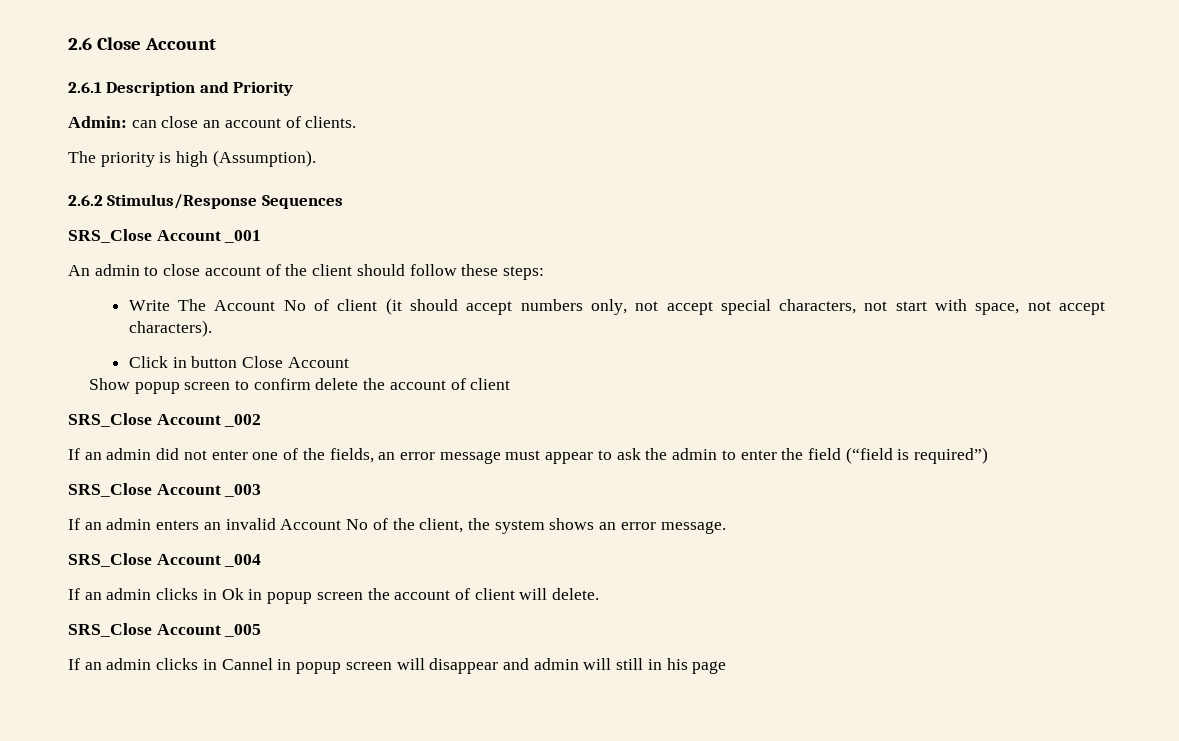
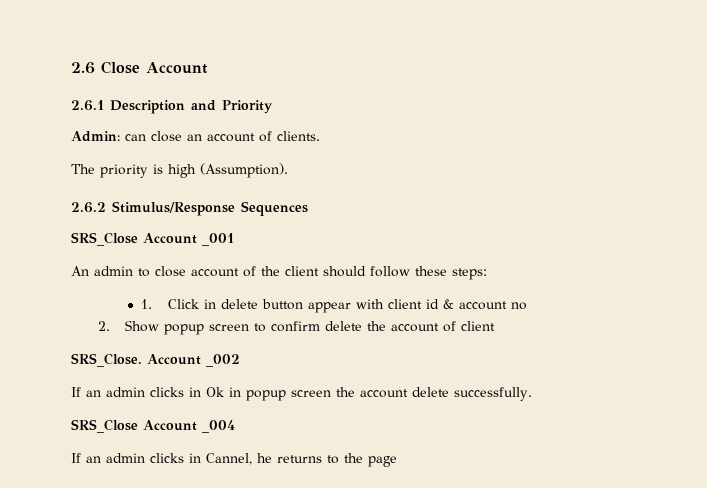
- Write The Account No of client (it should accept numbers only, not accept special characters, not start with space, not accept characters).
- Click in button Close Account
- Show popup screen to confirm delete the account of client
+ 1. Click in delete button appear with client id & account no
+ 2. Show popup screen to confirm delete the account of client
- SRS_Close Account _002
+ SRS_Close. Account _002
- If an admin did not enter one of the fields, an error message must appear to ask the admin to enter the field (“field is required”)
- SRS_Close Account _003
- If an admin enters an invalid Account No of the client, the system shows an error message.
- SRS_Close Account _004
- If an admin clicks in Ok in popup screen the account of client will delete.
- SRS_Close Account _005
- If an admin clicks in Cannel in popup screen will disappear and admin will still in his page
+ If an admin clicks in Ok in popup screen the account delete successfully.
+ SRS_Close Account _004
+ If an admin clicks in Cannel, he returns to the page

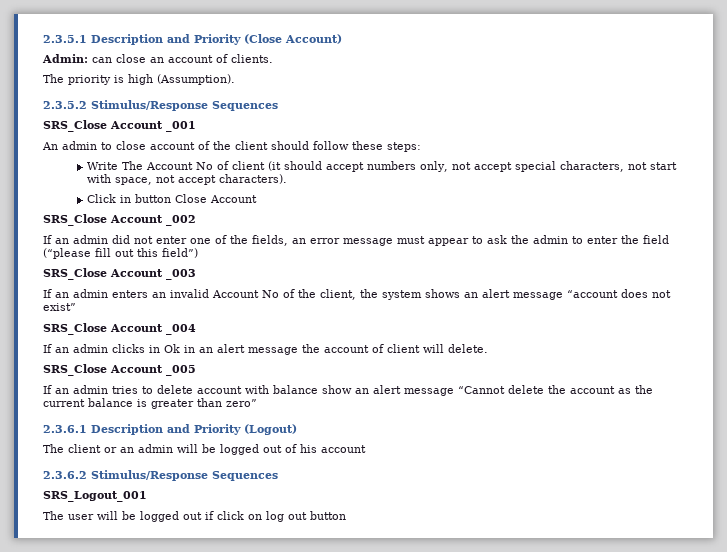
- 2.6 Close Account
- 2.6.1 Description and Priority
+ 2.3.5.1 Description and Priority (Close Account)
- 2.6.2 Stimulus/Response Sequences
+ 2.3.5.2 Stimulus/Response Sequences
- 1. Click in delete button appear with client id & account no
- 2. Show popup screen to confirm delete the account of client
- SRS_Close. Account _002
+ Write The Account No of client (it should accept numbers only, not accept special characters, not start with space, not accept characters).
+ Click in button Close Account
+ SRS_Close Account _002
- If an admin clicks in Ok in popup screen the account delete successfully.
+ If an admin did not enter one of the fields, an error message must appear to ask the admin to enter the field (“please fill out this field”)
+ SRS_Close Account _003
+ If an admin enters an invalid Account No of the client, the system shows an alert message “account does not exist”
- If an admin clicks in Cannel, he returns to the page
+ If an admin clicks in Ok in an alert message the account of client will delete.
+ SRS_Close Account _005
+ If an admin tries to delete account with balance show an alert message “Cannot delete the account as the current balance is greater than zero”
+ 2.3.6.1 Description and Priority (Logout)
+ The client or an admin will be logged out of his account
+ 2.3.6.2 Stimulus/Response Sequences
+ SRS_Logout_001
+ The user will be logged out if click on log out button

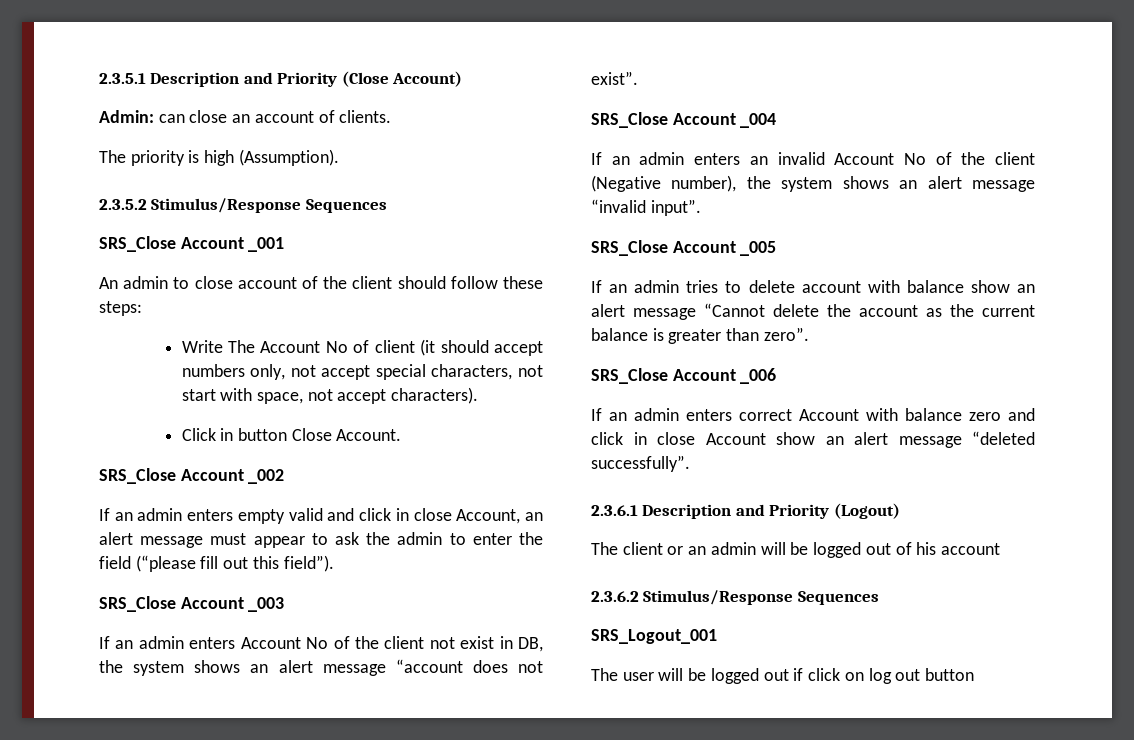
- Click in button Close Account
+ Click in button Close Account.
- If an admin did not enter one of the fields, an error message must appear to ask the admin to enter the field (“please fill out this field”)
+ If an admin enters empty valid and click in close Account, an alert message must appear to ask the admin to enter the field (“please fill out this field”).
+ If an admin enters Account No of the client not exist in DB, the system shows an alert message “account does not exist”.
+ SRS_Close Account _004
- If an admin enters an invalid Account No of the client, the system shows an alert message “account does not exist”
- SRS_Close Account _004
- If an admin clicks in Ok in an alert message the account of client will delete.
+ If an admin enters an invalid Account No of the client (Negative number), the system shows an alert message “invalid input”.
- If an admin tries to delete account with balance show an alert message “Cannot delete the account as the current balance is greater than zero”
+ If an admin tries to delete account with balance show an alert message “Cannot delete the account as the current balance is greater than zero”.
+ SRS_Close Account _006
+ If an admin enters correct Account with balance zero and click in close Account show an alert message “deleted successfully”.

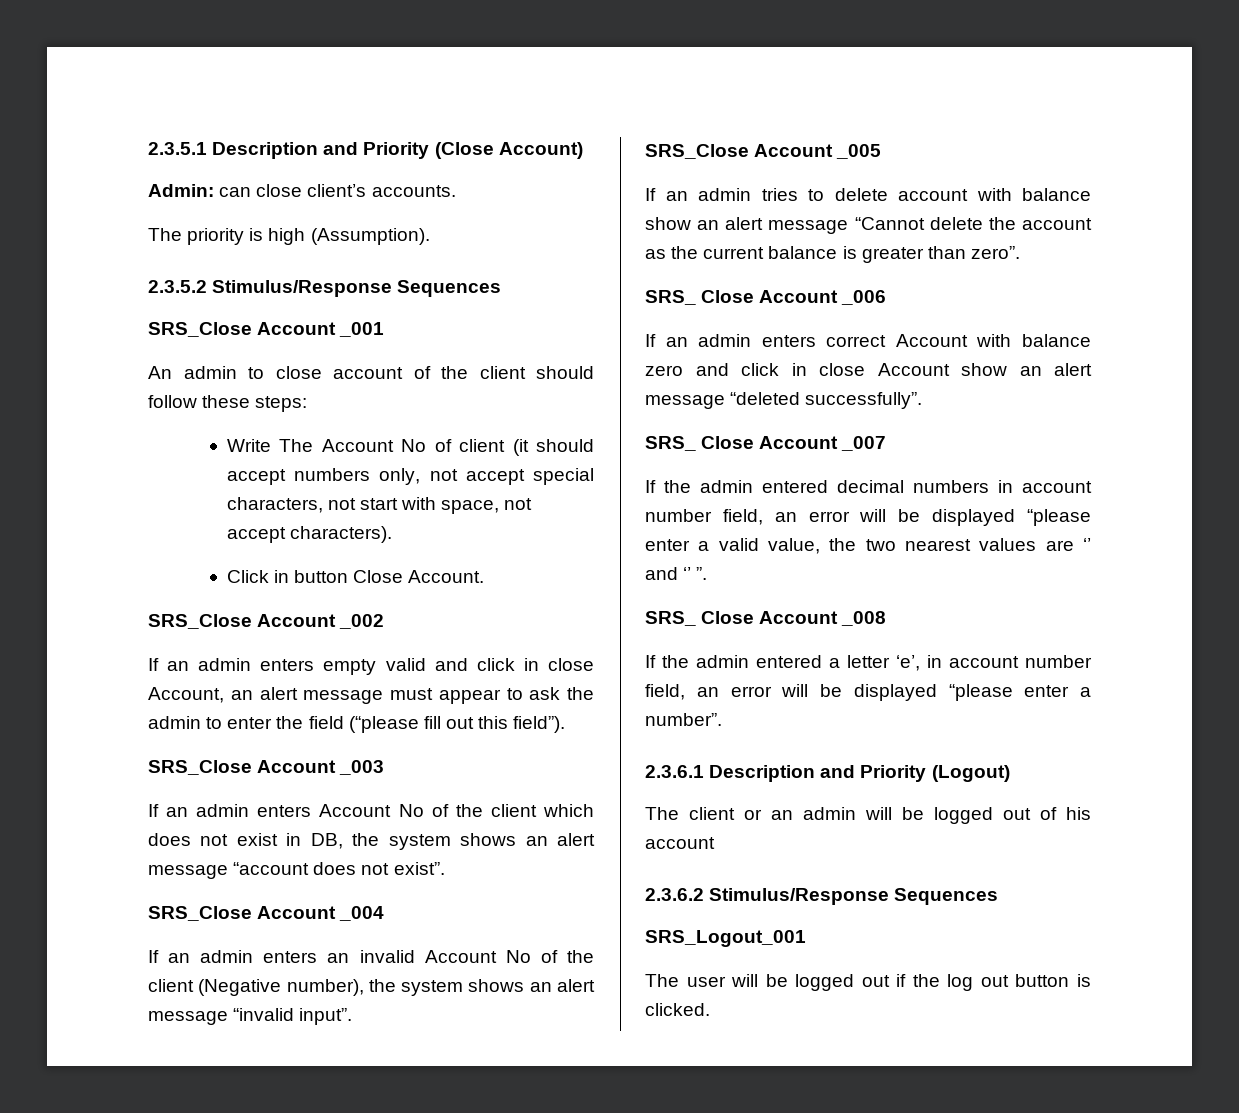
- Admin: can close an account of clients.
+ Admin: can close client’s accounts.
- If an admin enters Account No of the client not exist in DB, the system shows an alert message “account does not exist”.
+ If an admin enters Account No of the client which does not exist in DB, the system shows an alert message “account does not exist”.
- SRS_Close Account _006
+ SRS_ Close Account _006
+ SRS_ Close Account _007
+ If the admin entered decimal numbers in account number field, an error will be displayed “please enter a valid value, the two nearest values are ‘’ and ‘’ ”.
+ SRS_ Close Account _008
+ If the admin entered a letter ‘e’, in account number field, an error will be displayed “please enter a number”.
- The user will be logged out if click on log out button
+ The user will be logged out if the log out button is clicked.

